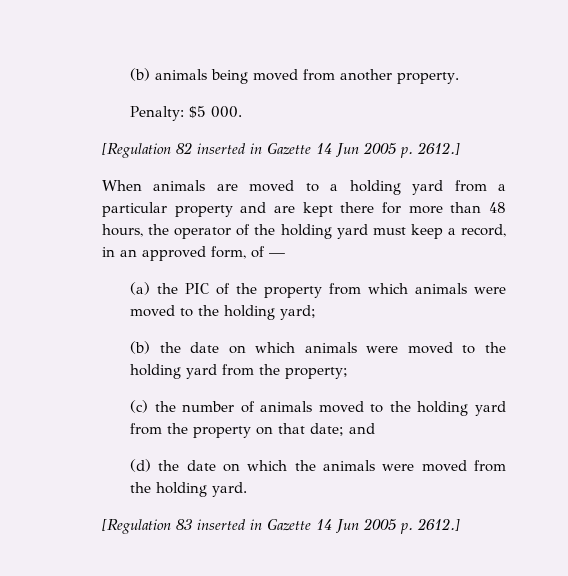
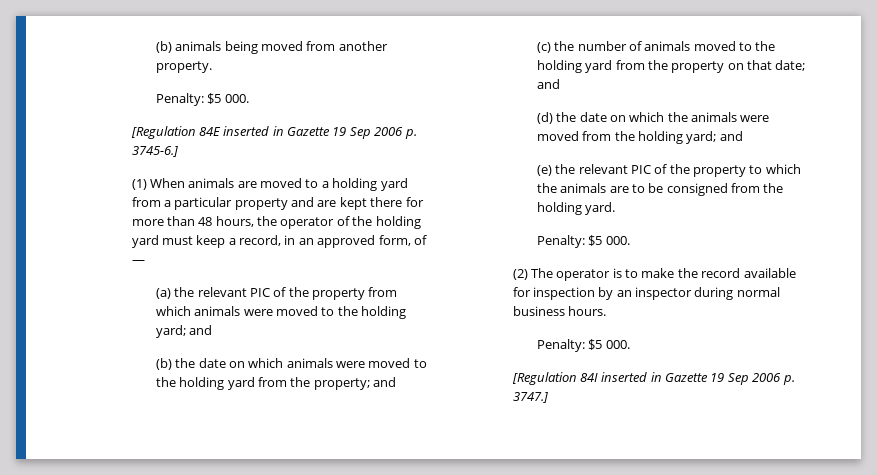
- [Regulation 82 inserted in Gazette 14 Jun 2005 p. 2612.]
- When animals are moved to a holding yard from a particular property and are kept there for more than 48 hours, the operator of the holding yard must keep a record, in an approved form, of —
+ [Regulation 84E inserted in Gazette 19 Sep 2006 p. 3745-6.]
+ (1) When animals are moved to a holding yard from a particular property and are kept there for more than 48 hours, the operator of the holding yard must keep a record, in an approved form, of —
- (a) the PIC of the property from which animals were moved to the holding yard;
+ (a) the relevant PIC of the property from which animals were moved to the holding yard; and
- (b) the date on which animals were moved to the holding yard from the property;
+ (b) the date on which animals were moved to the holding yard from the property; and
- (d) the date on which the animals were moved from the holding yard.
- [Regulation 83 inserted in Gazette 14 Jun 2005 p. 2612.]
+ (d) the date on which the animals were moved from the holding yard; and
+ (e) the relevant PIC of the property to which the animals are to be consigned from the holding yard.
+ Penalty: $5 000.
+ (2) The operator is to make the record available for inspection by an inspector during normal business hours.
+ Penalty: $5 000.
+ [Regulation 84I inserted in Gazette 19 Sep 2006 p. 3747.]

